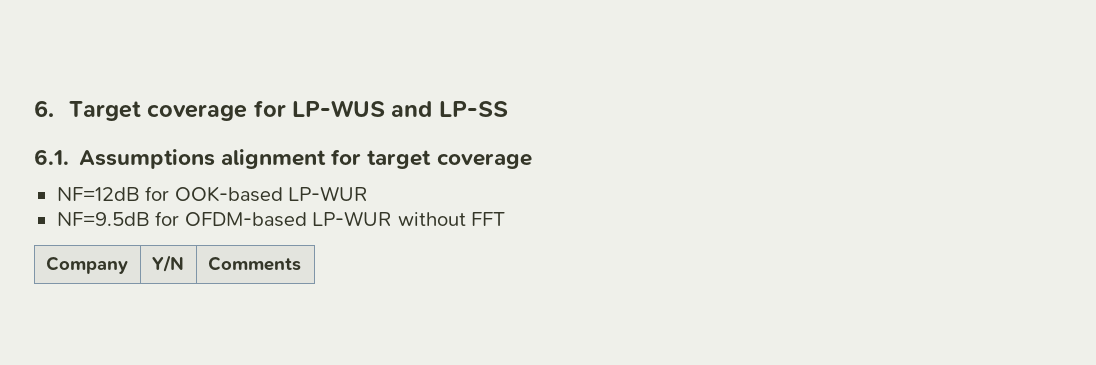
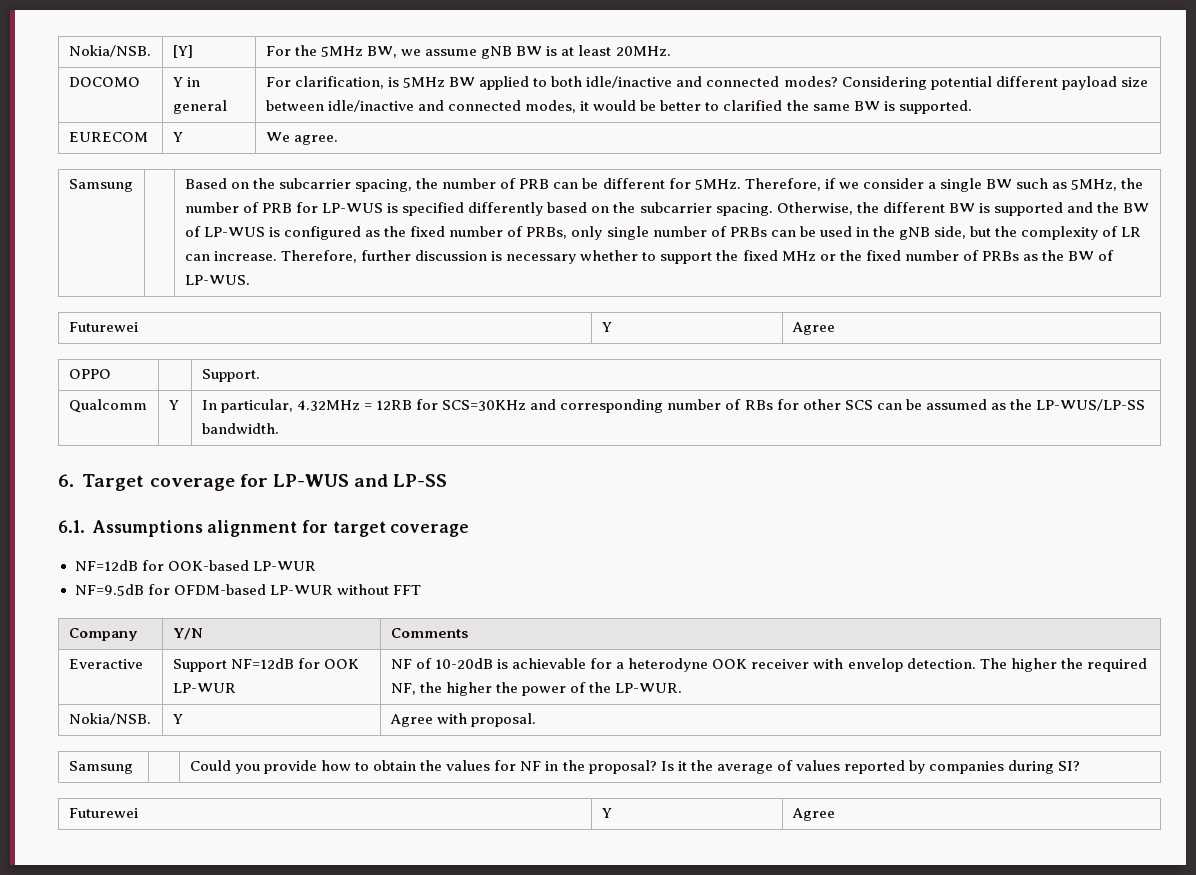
+ Nokia/NSB. | [Y] | For the 5MHz BW, we assume gNB BW is at least 20MHz.
+ DOCOMO | Y in general | For clarification, is 5MHz BW applied to both idle/inactive and connected modes? Considering potential different payload size between idle/inactive and connected modes, it would be better to clarified the same BW is supported.
+ EURECOM | Y | We agree.
+ Samsung | | Based on the subcarrier spacing, the number of PRB can be different for 5MHz. Therefore, if we consider a single BW such as 5MHz, the number of PRB for LP-WUS is specified differently based on the subcarrier spacing. Otherwise, the different BW is supported and the BW of LP-WUS is configured as the fixed number of PRBs, only single number of PRBs can be used in the gNB side, but the complexity of LR can increase. Therefore, further discussion is necessary whether to support the fixed MHz or the fixed number of PRBs as the BW of LP-WUS.
+ Futurewei | Y | Agree
+ OPPO | | Support.
+ Qualcomm | Y | In particular, 4.32MHz = 12RB for SCS=30KHz and corresponding number of RBs for other SCS can be assumed as the LP-WUS/LP-SS bandwidth.
+ Everactive | Support NF=12dB for OOK LP-WUR | NF of 10-20dB is achievable for a heterodyne OOK receiver with envelop detection. The higher the required NF, the higher the power of the LP-WUR.
+ Nokia/NSB. | Y | Agree with proposal.
+ Samsung | | Could you provide how to obtain the values for NF in the proposal? Is it the average of values reported by companies during SI?
+ Futurewei | Y | Agree

